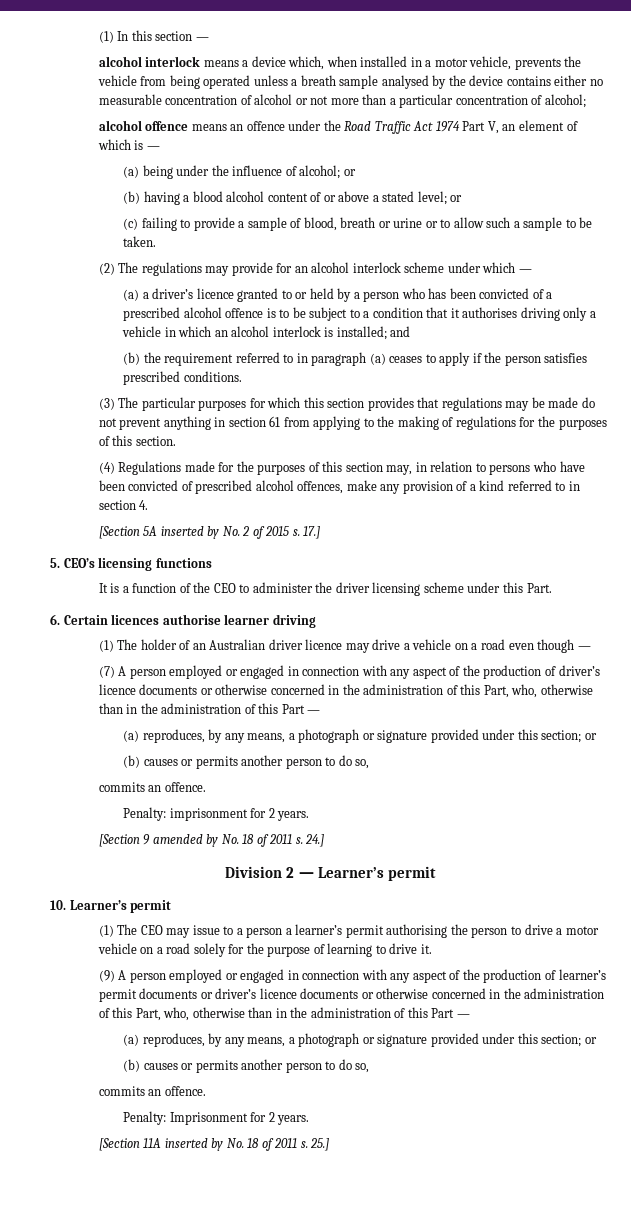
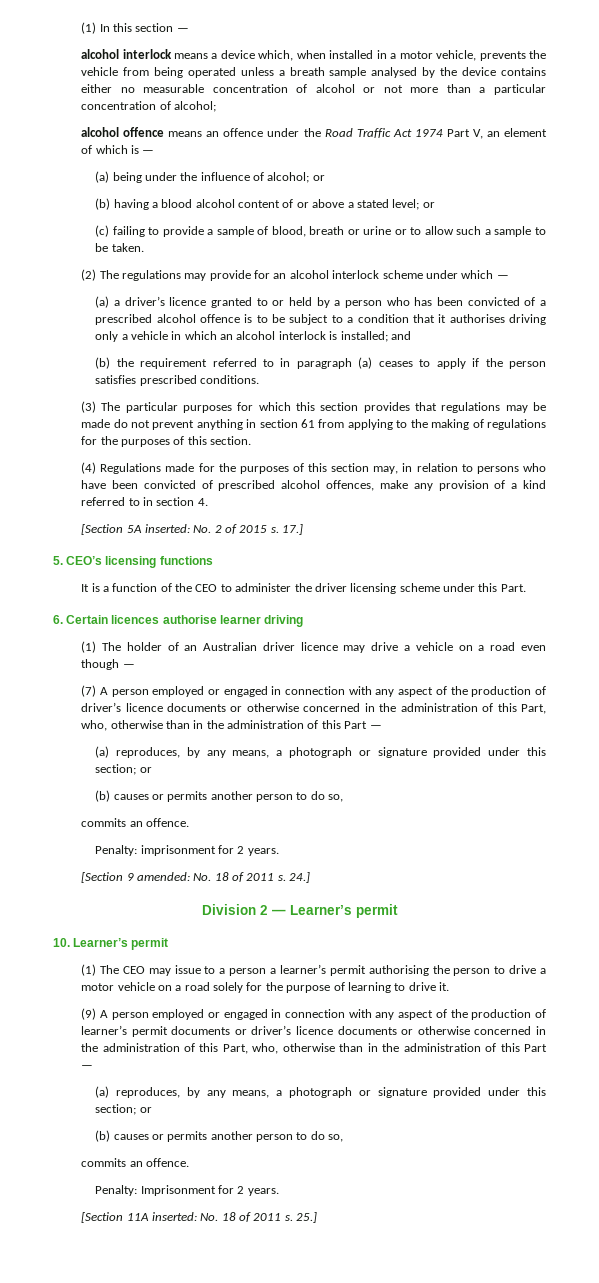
- [Section 5A inserted by No. 2 of 2015 s.
+ [Section 5A inserted: No. 2 of 2015 s.
- [Section 9 amended by No. 18 of 2011 s.
+ [Section 9 amended: No. 18 of 2011 s.
- [Section 11A inserted by No. 18 of 2011 s.
+ [Section 11A inserted: No. 18 of 2011 s.

